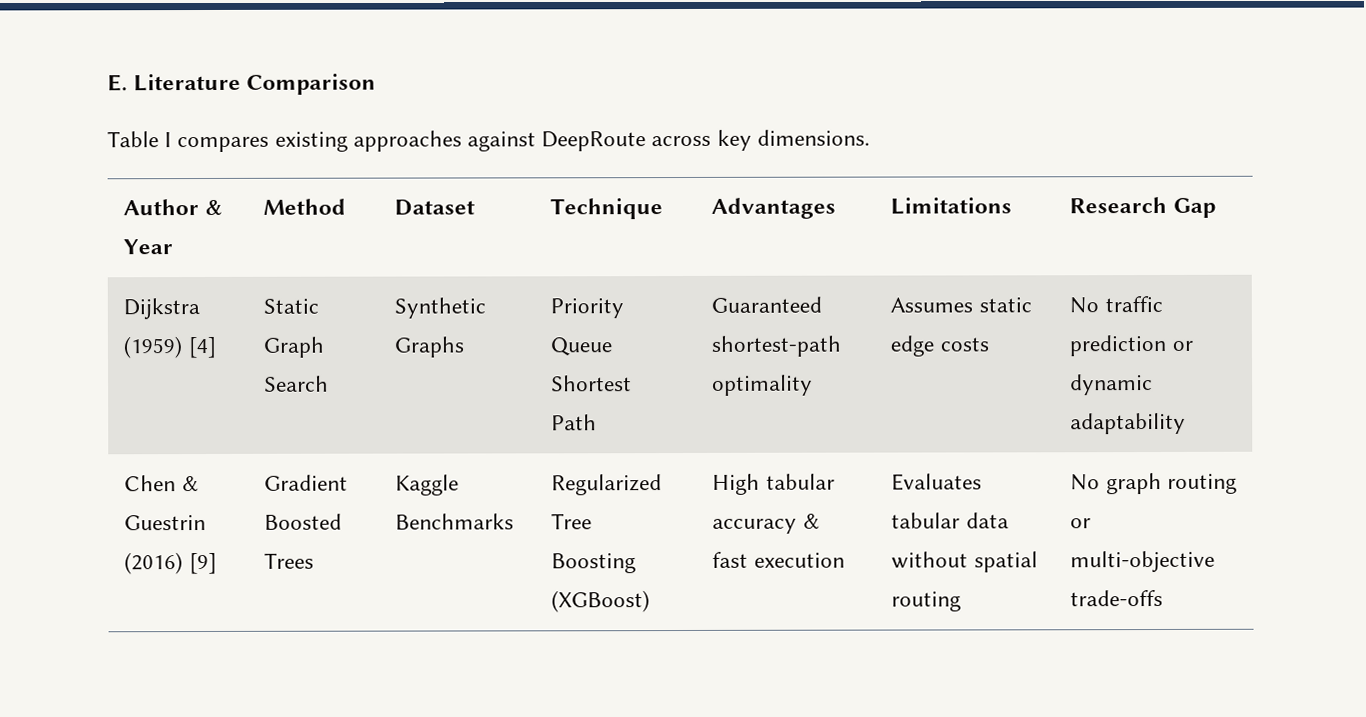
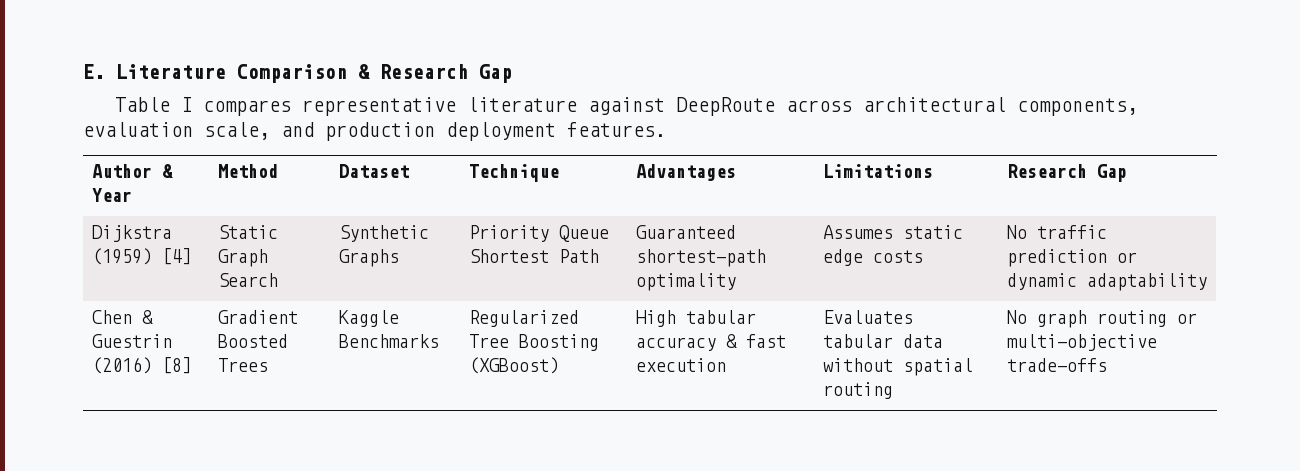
- E. Literature Comparison
+ E. Literature Comparison & Research Gap
- Table I compares existing approaches against DeepRoute across key dimensions.
+ Table I compares representative literature against DeepRoute across architectural components, evaluation scale, and production deployment features.
- Chen & Guestrin (2016) [9] | Gradient Boosted Trees | Kaggle Benchmarks | Regularized Tree Boosting (XGBoost) | High tabular accuracy & fast execution | Evaluates tabular data without spatial routing | No graph routing or multi-objective trade-offs
+ Chen & Guestrin (2016) [8] | Gradient Boosted Trees | Kaggle Benchmarks | Regularized Tree Boosting (XGBoost) | High tabular accuracy & fast execution | Evaluates tabular data without spatial routing | No graph routing or multi-objective trade-offs

